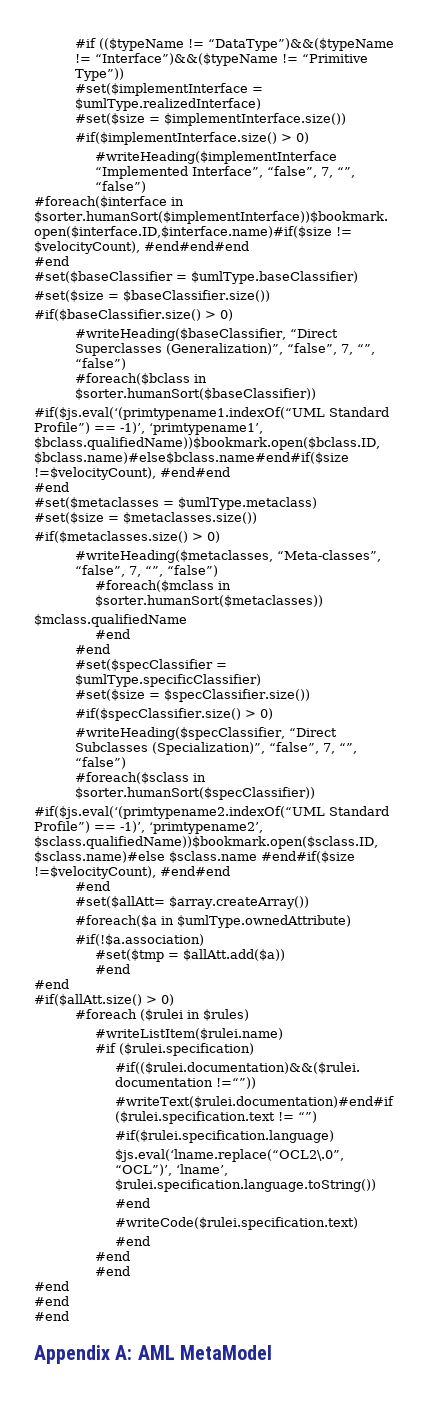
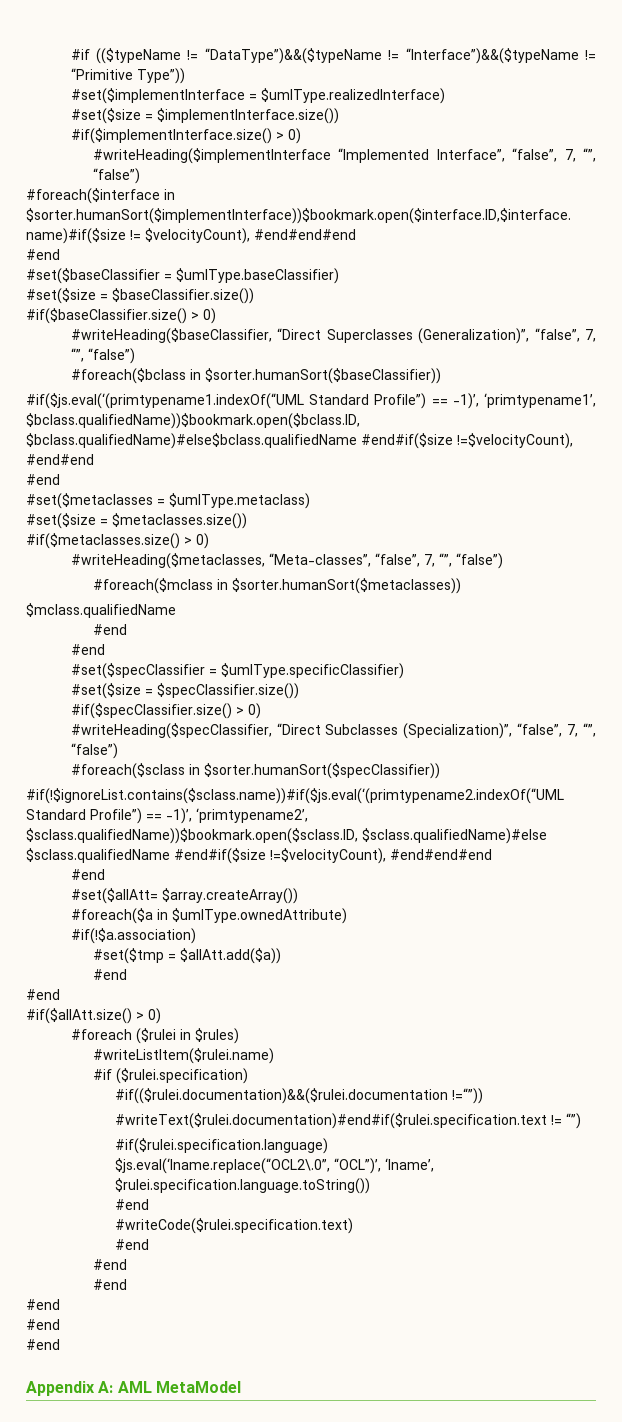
- #if($js.eval(‘(primtypename1.indexOf(“UML Standard Profile”) == -1)’, ‘primtypename1’, $bclass.qualifiedName))$bookmark.open($bclass.ID, $bclass.name)#else$bclass.name#end#if($size !=$velocityCount), #end#end
+ #if($js.eval(‘(primtypename1.indexOf(“UML Standard Profile”) == -1)’, ‘primtypename1’, $bclass.qualifiedName))$bookmark.open($bclass.ID, $bclass.qualifiedName)#else$bclass.qualifiedName #end#if($size !=$velocityCount), #end#end
- #if($js.eval(‘(primtypename2.indexOf(“UML Standard Profile”) == -1)’, ‘primtypename2’, $sclass.qualifiedName))$bookmark.open($sclass.ID, $sclass.name)#else $sclass.name #end#if($size !=$velocityCount), #end#end
+ #if(!$ignoreList.contains($sclass.name))#if($js.eval(‘(primtypename2.indexOf(“UML Standard Profile”) == -1)’, ‘primtypename2’, $sclass.qualifiedName))$bookmark.open($sclass.ID, $sclass.qualifiedName)#else $sclass.qualifiedName #end#if($size !=$velocityCount), #end#end#end

